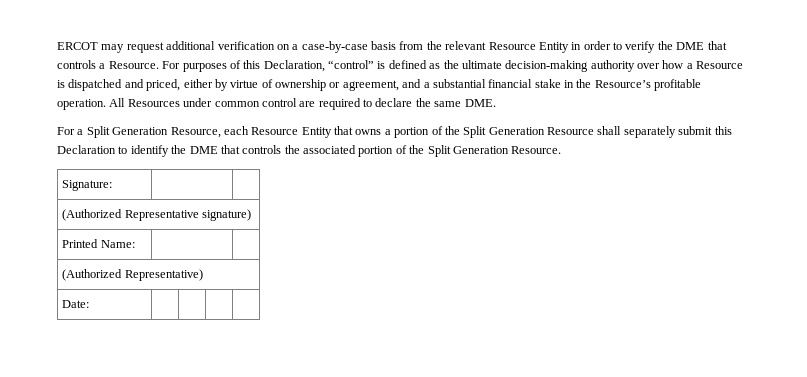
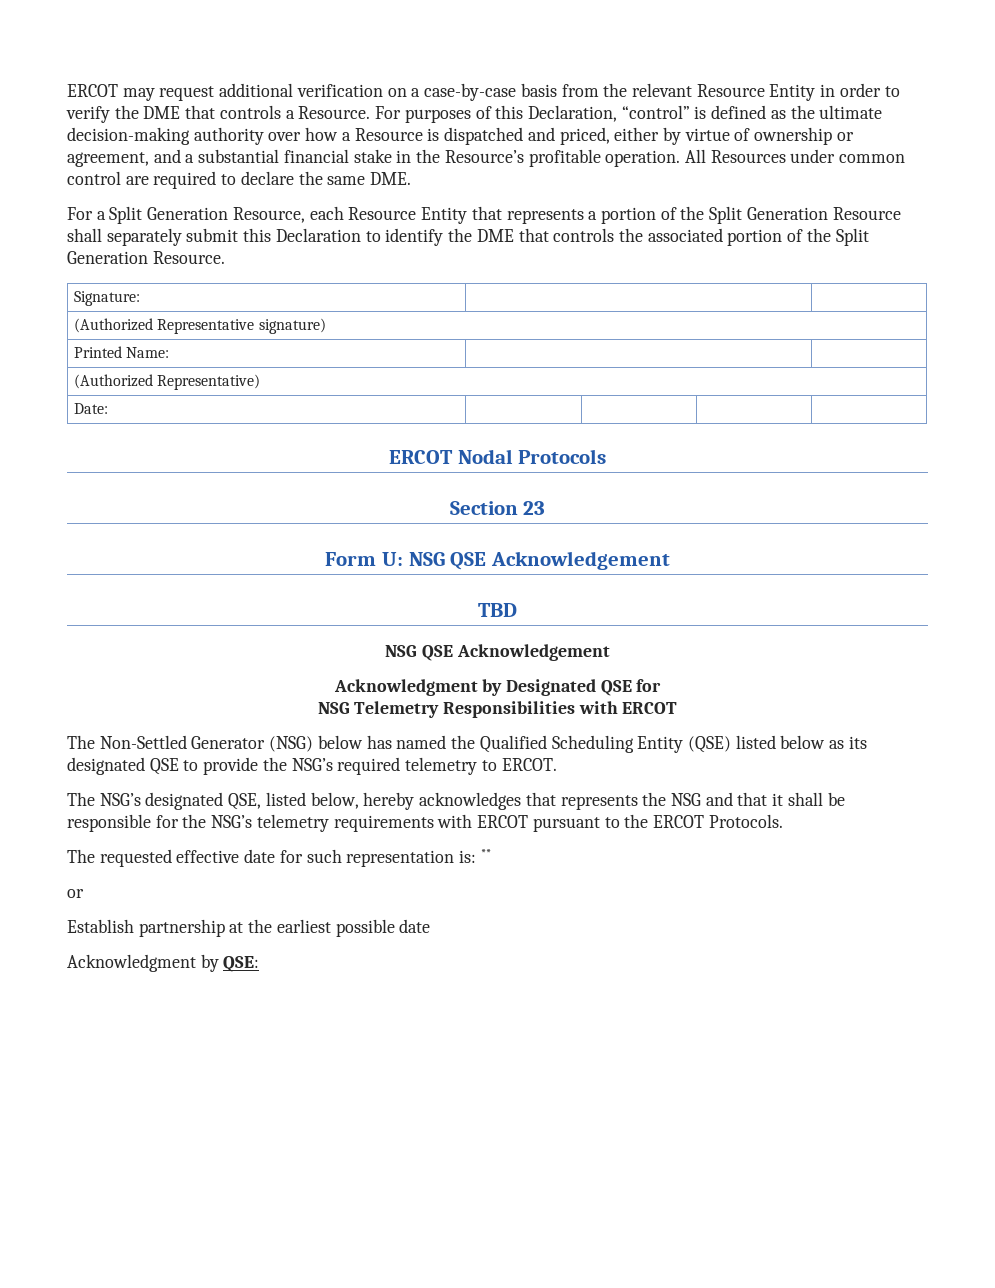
- For a Split Generation Resource, each Resource Entity that owns a portion of the Split Generation Resource shall separately submit this Declaration to identify the DME that controls the associated portion of the Split Generation Resource.
+ For a Split Generation Resource, each Resource Entity that represents a portion of the Split Generation Resource shall separately submit this Declaration to identify the DME that controls the associated portion of the Split Generation Resource.
+ ERCOT Nodal Protocols
+ Section 23
+ Form U: NSG QSE Acknowledgement
+ TBD
+ NSG QSE Acknowledgement
+ Acknowledgment by Designated QSE for
+ NSG Telemetry Responsibilities with ERCOT
+ The Non-Settled Generator (NSG) below has named the Qualified Scheduling Entity (QSE) listed below as its designated QSE to provide the NSG’s required telemetry to ERCOT.
+ The NSG’s designated QSE, listed below, hereby acknowledges that represents the NSG and that it shall be responsible for the NSG’s telemetry requirements with ERCOT pursuant to the ERCOT Protocols.
+ The requested effective date for such representation is: **
+ or
+ Establish partnership at the earliest possible date
+ Acknowledgment by QSE:

